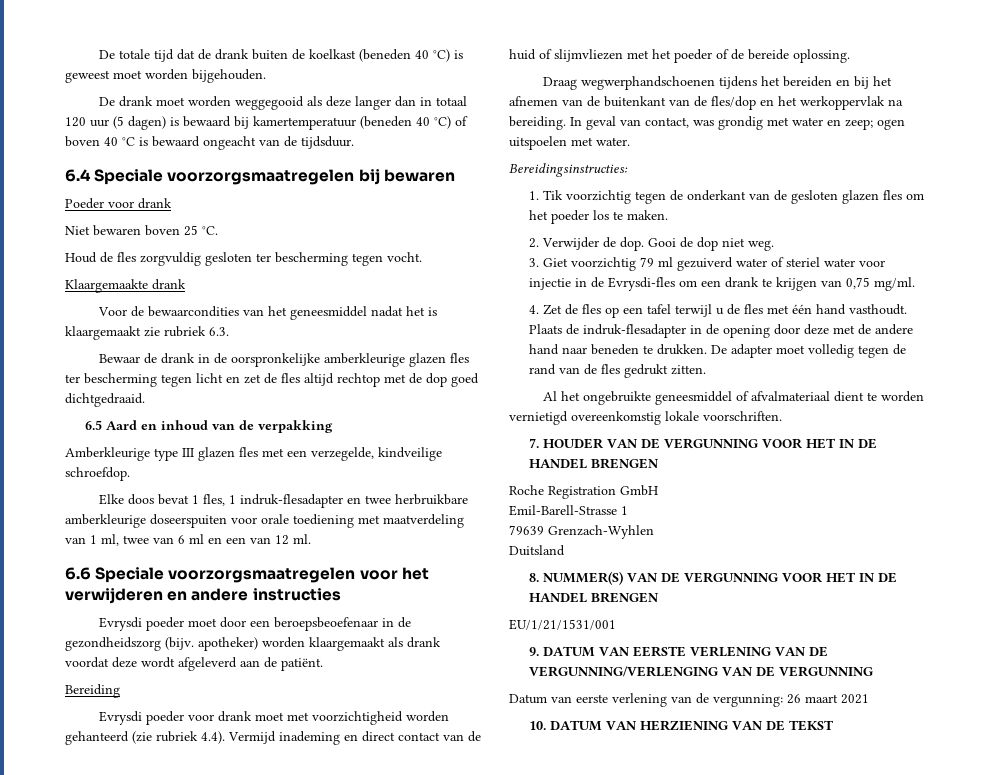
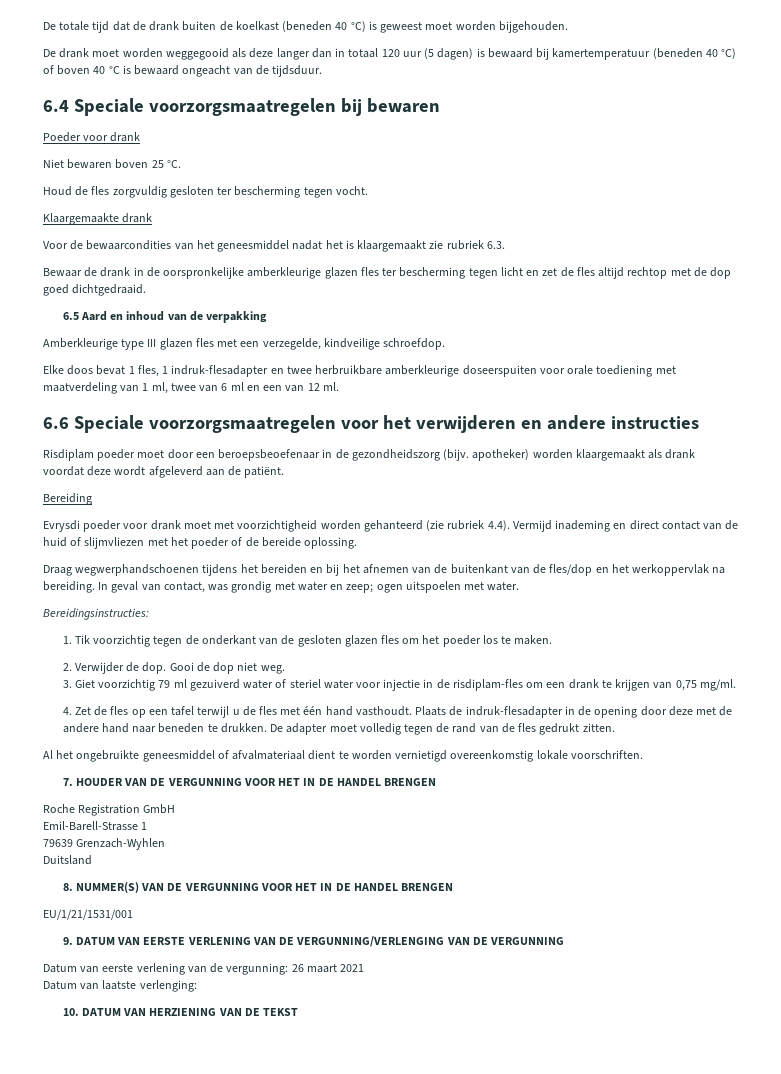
- Evrysdi poeder moet door een beroepsbeoefenaar in de gezondheidszorg (bijv. apotheker) worden klaargemaakt als drank voordat deze wordt afgeleverd aan de patiënt.
+ Risdiplam poeder moet door een beroepsbeoefenaar in de gezondheidszorg (bijv. apotheker) worden klaargemaakt als drank voordat deze wordt afgeleverd aan de patiënt.
- 3. Giet voorzichtig 79 ml gezuiverd water of steriel water voor injectie in de Evrysdi-fles om een drank te krijgen van 0,75 mg/ml.
+ 3. Giet voorzichtig 79 ml gezuiverd water of steriel water voor injectie in de risdiplam-fles om een drank te krijgen van 0,75 mg/ml.
+ Datum van laatste verlenging:

